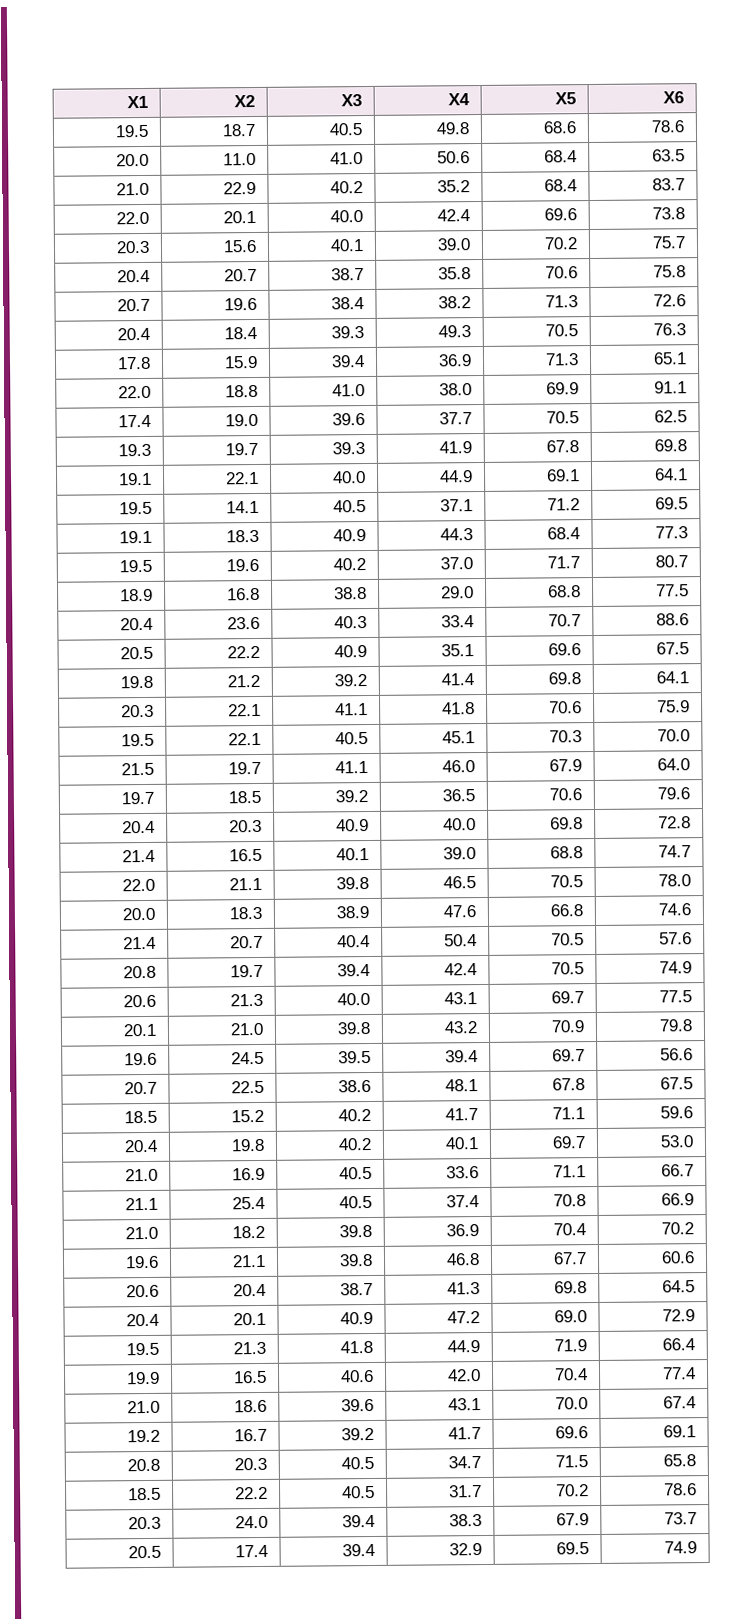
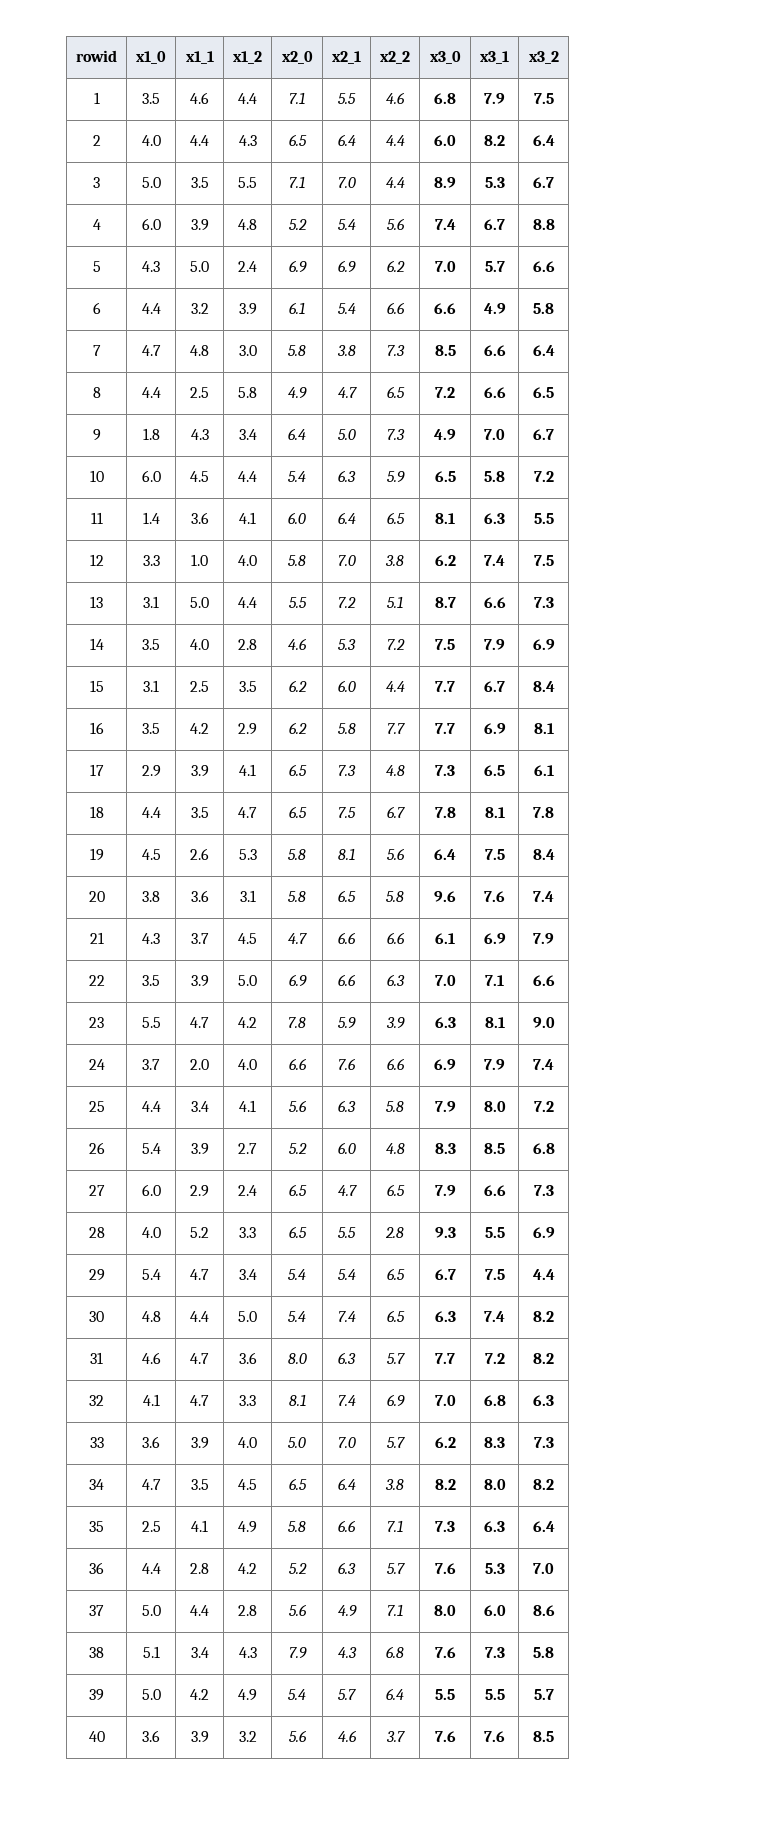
- X1 | X2 | X3 | X4 | X5 | X6
- 19.5 | 18.7 | 40.5 | 49.8 | 68.6 | 78.6
- 20.0 | 11.0 | 41.0 | 50.6 | 68.4 | 63.5
- 21.0 | 22.9 | 40.2 | 35.2 | 68.4 | 83.7
- 22.0 | 20.1 | 40.0 | 42.4 | 69.6 | 73.8
- 20.3 | 15.6 | 40.1 | 39.0 | 70.2 | 75.7
- 20.4 | 20.7 | 38.7 | 35.8 | 70.6 | 75.8
- 20.7 | 19.6 | 38.4 | 38.2 | 71.3 | 72.6
- 20.4 | 18.4 | 39.3 | 49.3 | 70.5 | 76.3
- 17.8 | 15.9 | 39.4 | 36.9 | 71.3 | 65.1
- 22.0 | 18.8 | 41.0 | 38.0 | 69.9 | 91.1
- 17.4 | 19.0 | 39.6 | 37.7 | 70.5 | 62.5
- 19.3 | 19.7 | 39.3 | 41.9 | 67.8 | 69.8
- 19.1 | 22.1 | 40.0 | 44.9 | 69.1 | 64.1
- 19.5 | 14.1 | 40.5 | 37.1 | 71.2 | 69.5
- 19.1 | 18.3 | 40.9 | 44.3 | 68.4 | 77.3
- 19.5 | 19.6 | 40.2 | 37.0 | 71.7 | 80.7
- 18.9 | 16.8 | 38.8 | 29.0 | 68.8 | 77.5
- 20.4 | 23.6 | 40.3 | 33.4 | 70.7 | 88.6
- 20.5 | 22.2 | 40.9 | 35.1 | 69.6 | 67.5
- 19.8 | 21.2 | 39.2 | 41.4 | 69.8 | 64.1
- 20.3 | 22.1 | 41.1 | 41.8 | 70.6 | 75.9
- 19.5 | 22.1 | 40.5 | 45.1 | 70.3 | 70.0
- 21.5 | 19.7 | 41.1 | 46.0 | 67.9 | 64.0
- 19.7 | 18.5 | 39.2 | 36.5 | 70.6 | 79.6
- 20.4 | 20.3 | 40.9 | 40.0 | 69.8 | 72.8
- 21.4 | 16.5 | 40.1 | 39.0 | 68.8 | 74.7
- 22.0 | 21.1 | 39.8 | 46.5 | 70.5 | 78.0
- 20.0 | 18.3 | 38.9 | 47.6 | 66.8 | 74.6
- 21.4 | 20.7 | 40.4 | 50.4 | 70.5 | 57.6
- 20.8 | 19.7 | 39.4 | 42.4 | 70.5 | 74.9
- 20.6 | 21.3 | 40.0 | 43.1 | 69.7 | 77.5
- 20.1 | 21.0 | 39.8 | 43.2 | 70.9 | 79.8
- 19.6 | 24.5 | 39.5 | 39.4 | 69.7 | 56.6
- 20.7 | 22.5 | 38.6 | 48.1 | 67.8 | 67.5
- 18.5 | 15.2 | 40.2 | 41.7 | 71.1 | 59.6
- 20.4 | 19.8 | 40.2 | 40.1 | 69.7 | 53.0
- 21.0 | 16.9 | 40.5 | 33.6 | 71.1 | 66.7
- 21.1 | 25.4 | 40.5 | 37.4 | 70.8 | 66.9
- 21.0 | 18.2 | 39.8 | 36.9 | 70.4 | 70.2
- 19.6 | 21.1 | 39.8 | 46.8 | 67.7 | 60.6
- 20.6 | 20.4 | 38.7 | 41.3 | 69.8 | 64.5
- 20.4 | 20.1 | 40.9 | 47.2 | 69.0 | 72.9
- 19.5 | 21.3 | 41.8 | 44.9 | 71.9 | 66.4
- 19.9 | 16.5 | 40.6 | 42.0 | 70.4 | 77.4
- 21.0 | 18.6 | 39.6 | 43.1 | 70.0 | 67.4
- 19.2 | 16.7 | 39.2 | 41.7 | 69.6 | 69.1
- 20.8 | 20.3 | 40.5 | 34.7 | 71.5 | 65.8
- 18.5 | 22.2 | 40.5 | 31.7 | 70.2 | 78.6
- 20.3 | 24.0 | 39.4 | 38.3 | 67.9 | 73.7
- 20.5 | 17.4 | 39.4 | 32.9 | 69.5 | 74.9
+ rowid | x1_0 | x1_1 | x1_2 | x2_0 | x2_1 | x2_2 | x3_0 | x3_1 | x3_2
+ 1 | 3.5 | 4.6 | 4.4 | 7.1 | 5.5 | 4.6 | 6.8 | 7.9 | 7.5
+ 2 | 4.0 | 4.4 | 4.3 | 6.5 | 6.4 | 4.4 | 6.0 | 8.2 | 6.4
+ 3 | 5.0 | 3.5 | 5.5 | 7.1 | 7.0 | 4.4 | 8.9 | 5.3 | 6.7
+ 4 | 6.0 | 3.9 | 4.8 | 5.2 | 5.4 | 5.6 | 7.4 | 6.7 | 8.8
+ 5 | 4.3 | 5.0 | 2.4 | 6.9 | 6.9 | 6.2 | 7.0 | 5.7 | 6.6
+ 6 | 4.4 | 3.2 | 3.9 | 6.1 | 5.4 | 6.6 | 6.6 | 4.9 | 5.8
+ 7 | 4.7 | 4.8 | 3.0 | 5.8 | 3.8 | 7.3 | 8.5 | 6.6 | 6.4
+ 8 | 4.4 | 2.5 | 5.8 | 4.9 | 4.7 | 6.5 | 7.2 | 6.6 | 6.5
+ 9 | 1.8 | 4.3 | 3.4 | 6.4 | 5.0 | 7.3 | 4.9 | 7.0 | 6.7
+ 10 | 6.0 | 4.5 | 4.4 | 5.4 | 6.3 | 5.9 | 6.5 | 5.8 | 7.2
+ 11 | 1.4 | 3.6 | 4.1 | 6.0 | 6.4 | 6.5 | 8.1 | 6.3 | 5.5
+ 12 | 3.3 | 1.0 | 4.0 | 5.8 | 7.0 | 3.8 | 6.2 | 7.4 | 7.5
+ 13 | 3.1 | 5.0 | 4.4 | 5.5 | 7.2 | 5.1 | 8.7 | 6.6 | 7.3
+ 14 | 3.5 | 4.0 | 2.8 | 4.6 | 5.3 | 7.2 | 7.5 | 7.9 | 6.9
+ 15 | 3.1 | 2.5 | 3.5 | 6.2 | 6.0 | 4.4 | 7.7 | 6.7 | 8.4
+ 16 | 3.5 | 4.2 | 2.9 | 6.2 | 5.8 | 7.7 | 7.7 | 6.9 | 8.1
+ 17 | 2.9 | 3.9 | 4.1 | 6.5 | 7.3 | 4.8 | 7.3 | 6.5 | 6.1
+ 18 | 4.4 | 3.5 | 4.7 | 6.5 | 7.5 | 6.7 | 7.8 | 8.1 | 7.8
+ 19 | 4.5 | 2.6 | 5.3 | 5.8 | 8.1 | 5.6 | 6.4 | 7.5 | 8.4
+ 20 | 3.8 | 3.6 | 3.1 | 5.8 | 6.5 | 5.8 | 9.6 | 7.6 | 7.4
+ 21 | 4.3 | 3.7 | 4.5 | 4.7 | 6.6 | 6.6 | 6.1 | 6.9 | 7.9
+ 22 | 3.5 | 3.9 | 5.0 | 6.9 | 6.6 | 6.3 | 7.0 | 7.1 | 6.6
+ 23 | 5.5 | 4.7 | 4.2 | 7.8 | 5.9 | 3.9 | 6.3 | 8.1 | 9.0
+ 24 | 3.7 | 2.0 | 4.0 | 6.6 | 7.6 | 6.6 | 6.9 | 7.9 | 7.4
+ 25 | 4.4 | 3.4 | 4.1 | 5.6 | 6.3 | 5.8 | 7.9 | 8.0 | 7.2
+ 26 | 5.4 | 3.9 | 2.7 | 5.2 | 6.0 | 4.8 | 8.3 | 8.5 | 6.8
+ 27 | 6.0 | 2.9 | 2.4 | 6.5 | 4.7 | 6.5 | 7.9 | 6.6 | 7.3
+ 28 | 4.0 | 5.2 | 3.3 | 6.5 | 5.5 | 2.8 | 9.3 | 5.5 | 6.9
+ 29 | 5.4 | 4.7 | 3.4 | 5.4 | 5.4 | 6.5 | 6.7 | 7.5 | 4.4
+ 30 | 4.8 | 4.4 | 5.0 | 5.4 | 7.4 | 6.5 | 6.3 | 7.4 | 8.2
+ 31 | 4.6 | 4.7 | 3.6 | 8.0 | 6.3 | 5.7 | 7.7 | 7.2 | 8.2
+ 32 | 4.1 | 4.7 | 3.3 | 8.1 | 7.4 | 6.9 | 7.0 | 6.8 | 6.3
+ 33 | 3.6 | 3.9 | 4.0 | 5.0 | 7.0 | 5.7 | 6.2 | 8.3 | 7.3
+ 34 | 4.7 | 3.5 | 4.5 | 6.5 | 6.4 | 3.8 | 8.2 | 8.0 | 8.2
+ 35 | 2.5 | 4.1 | 4.9 | 5.8 | 6.6 | 7.1 | 7.3 | 6.3 | 6.4
+ 36 | 4.4 | 2.8 | 4.2 | 5.2 | 6.3 | 5.7 | 7.6 | 5.3 | 7.0
+ 37 | 5.0 | 4.4 | 2.8 | 5.6 | 4.9 | 7.1 | 8.0 | 6.0 | 8.6
+ 38 | 5.1 | 3.4 | 4.3 | 7.9 | 4.3 | 6.8 | 7.6 | 7.3 | 5.8
+ 39 | 5.0 | 4.2 | 4.9 | 5.4 | 5.7 | 6.4 | 5.5 | 5.5 | 5.7
+ 40 | 3.6 | 3.9 | 3.2 | 5.6 | 4.6 | 3.7 | 7.6 | 7.6 | 8.5

